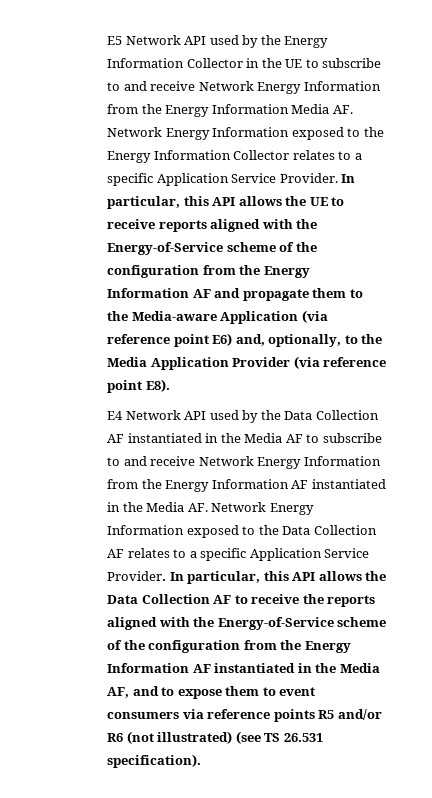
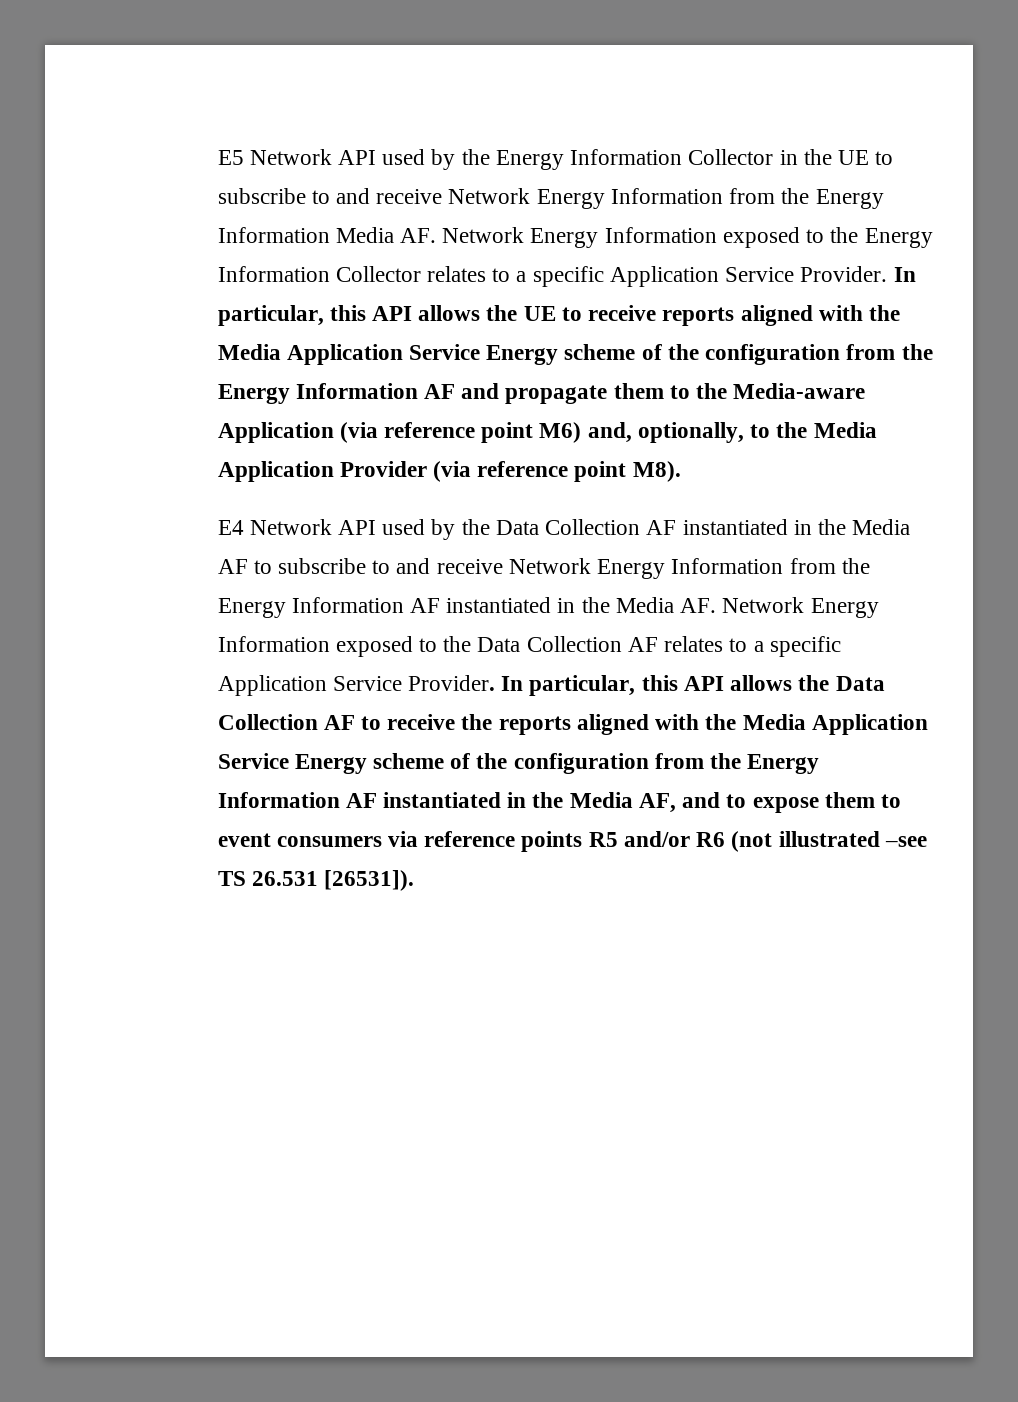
- In particular, this API allows the UE to receive reports aligned with the Energy-of-Service scheme of the configuration from the Energy Information AF and propagate them to the Media-aware Application (via reference point E6) and, optionally, to the Media Application Provider (via reference point E8).
+ In particular, this API allows the UE to receive reports aligned with the Media Application Service Energy scheme of the configuration from the Energy Information AF and propagate them to the Media-aware Application (via reference point M6) and, optionally, to the Media Application Provider (via reference point M8).
- In particular, this API allows the Data Collection AF to receive the reports aligned with the Energy-of-Service scheme of the configuration from the Energy Information AF instantiated in the Media AF, and to expose them to event consumers via reference points R5 and/or R6 (not illustrated) (see TS 26.531 specification).
+ In particular, this API allows the Data Collection AF to receive the reports aligned with the Media Application Service Energy scheme of the configuration from the Energy Information AF instantiated in the Media AF, and to expose them to event consumers via reference points R5 and/or R6 (not illustrated –see TS 26.531 [26531]).

